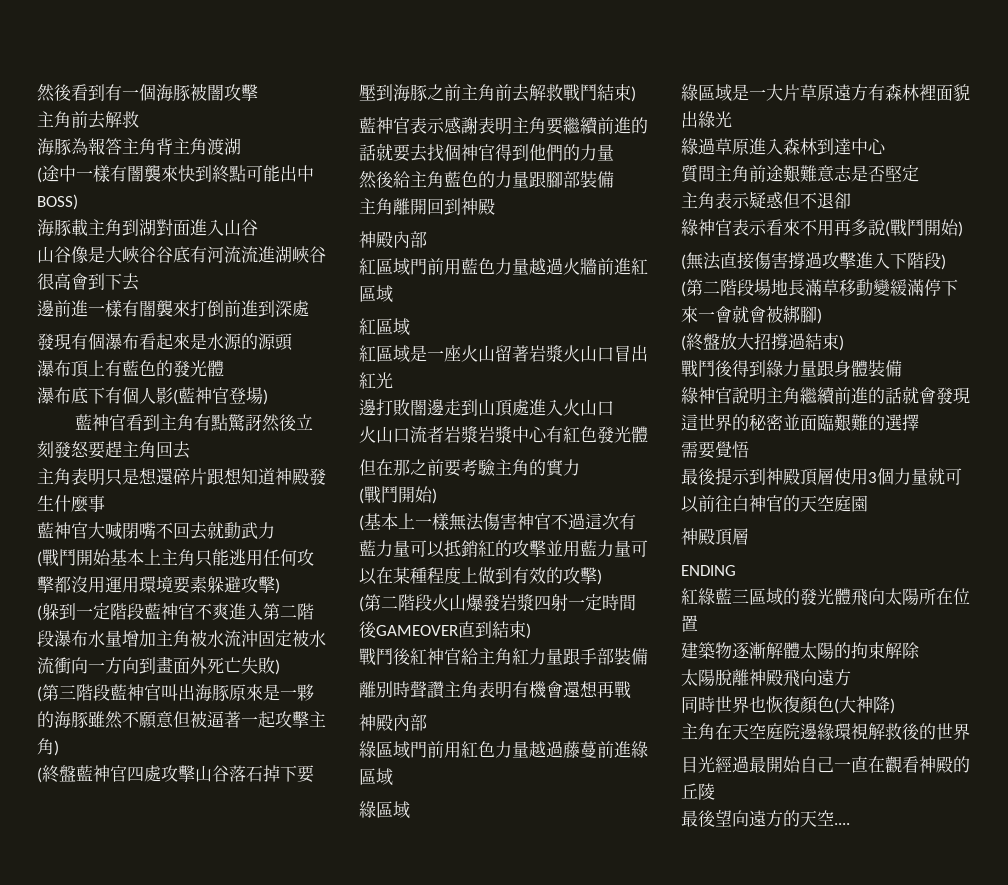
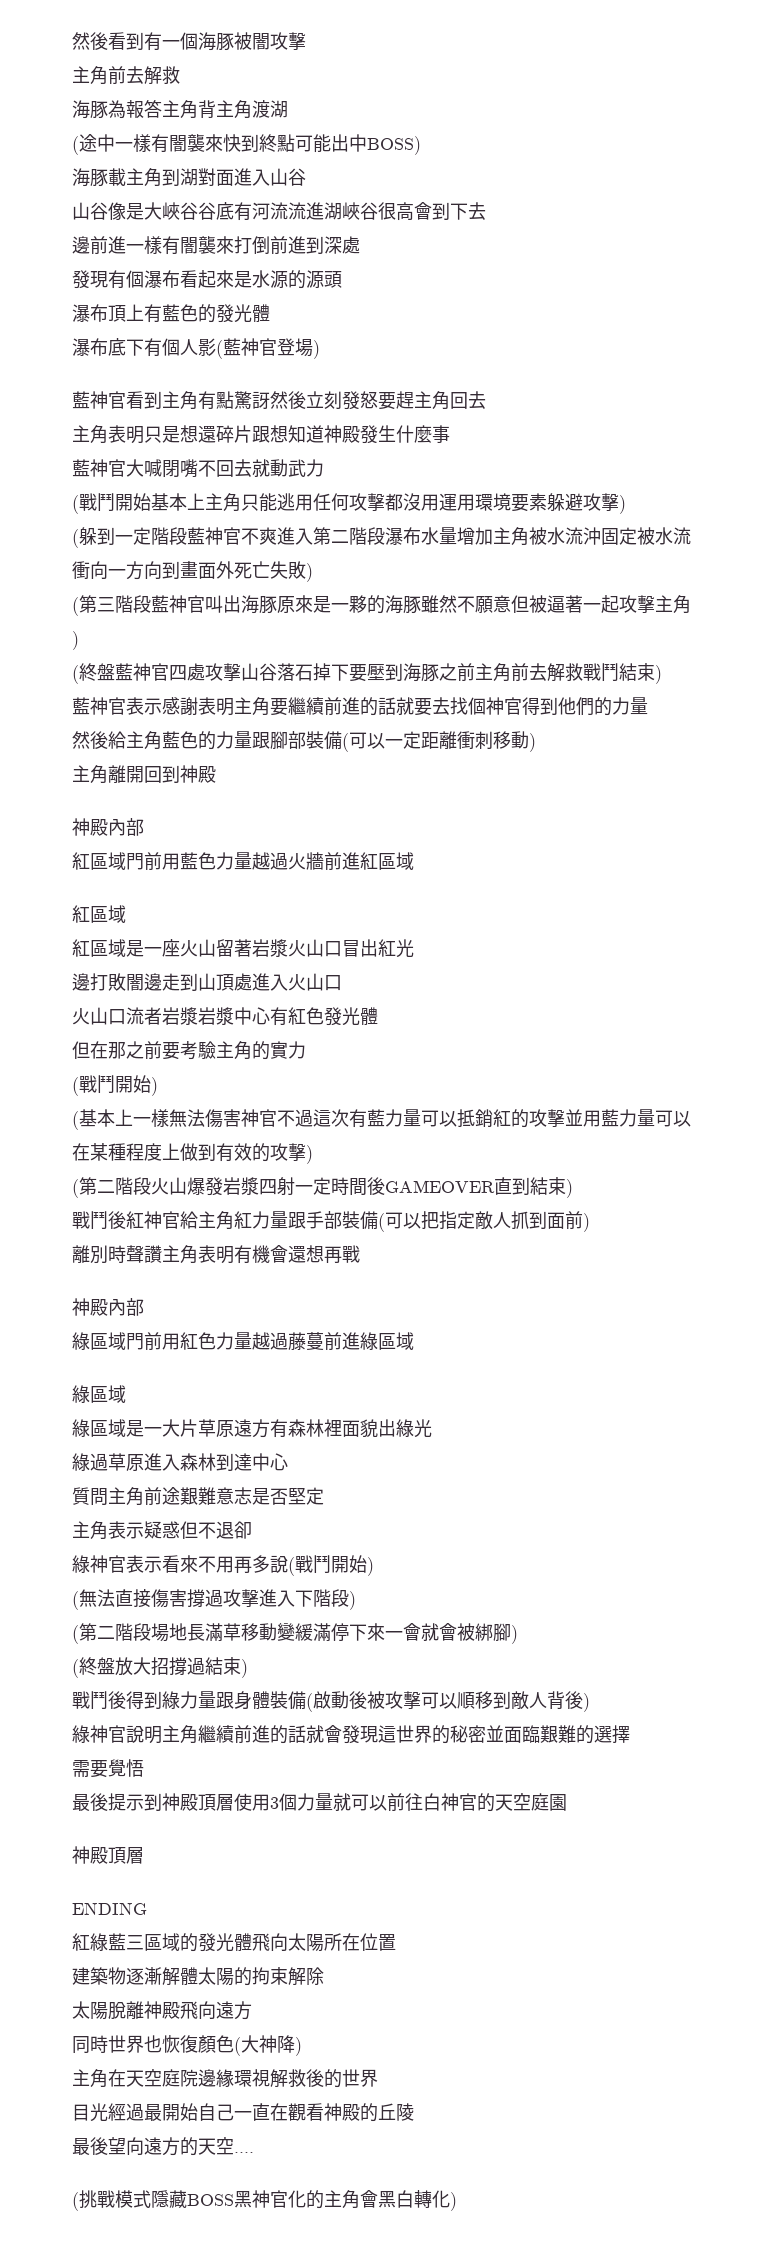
- 然後給主角藍色的力量跟腳部裝備
+ 然後給主角藍色的力量跟腳部裝備(可以一定距離衝刺移動)
- 戰鬥後紅神官給主角紅力量跟手部裝備
+ 戰鬥後紅神官給主角紅力量跟手部裝備(可以把指定敵人抓到面前)
- 戰鬥後得到綠力量跟身體裝備
+ 戰鬥後得到綠力量跟身體裝備(啟動後被攻擊可以順移到敵人背後)
+ (挑戰模式隱藏BOSS黑神官化的主角會黑白轉化)

